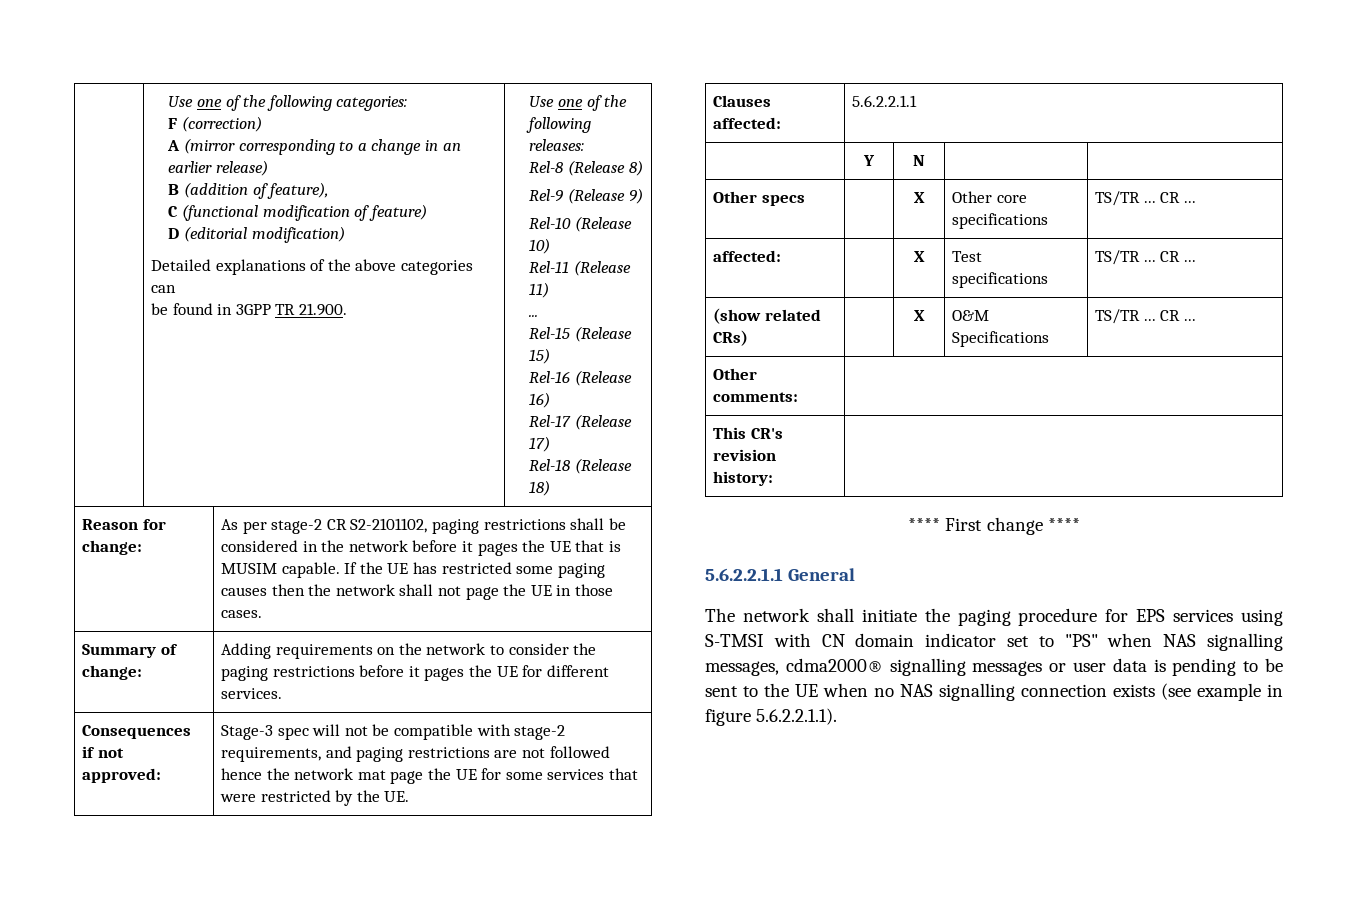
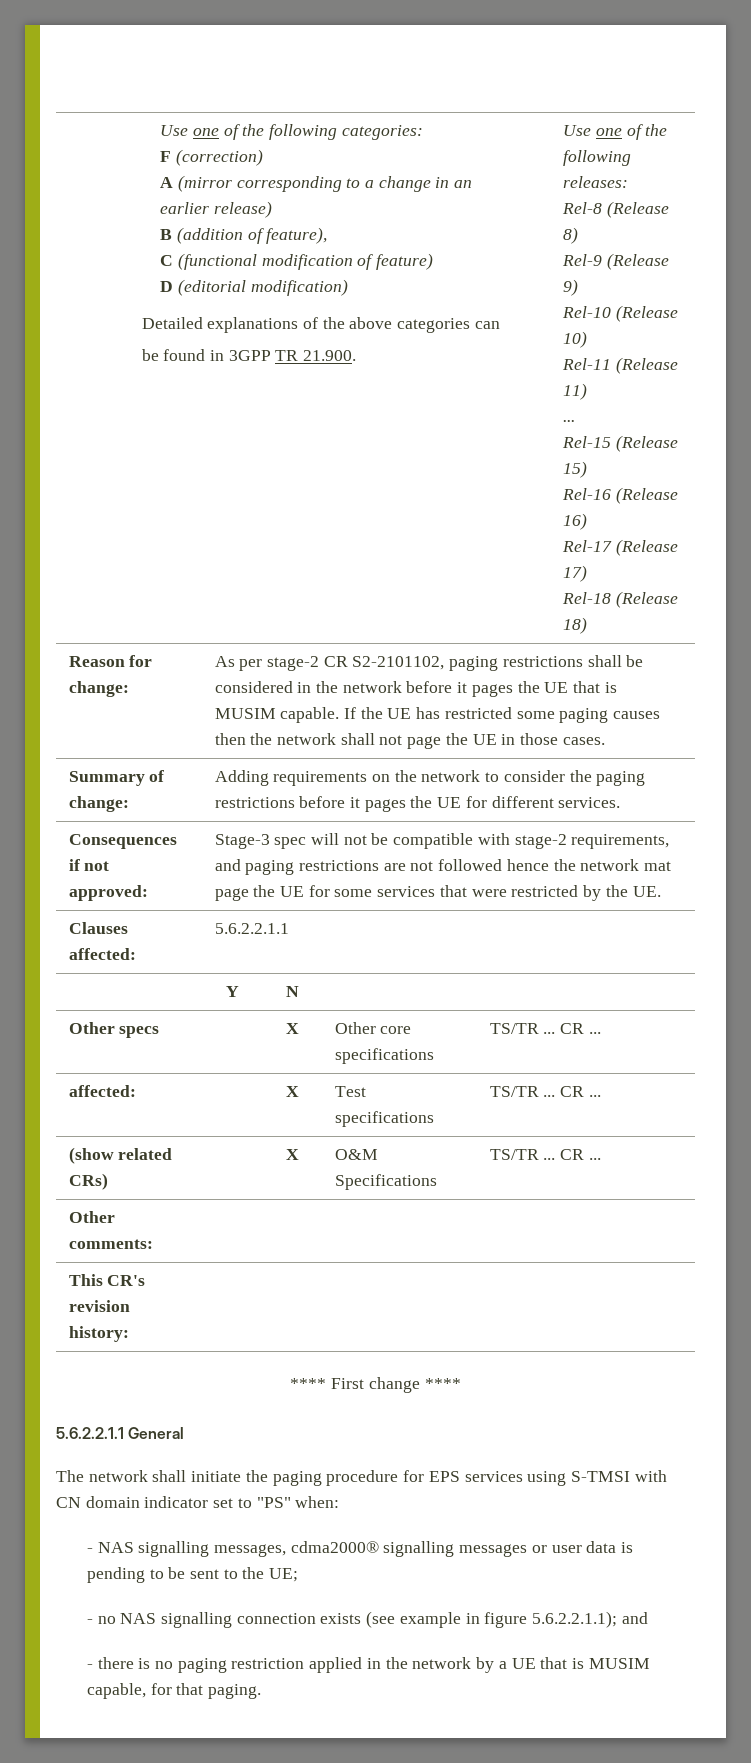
- The network shall initiate the paging procedure for EPS services using S-TMSI with CN domain indicator set to "PS" when NAS signalling messages, cdma2000® signalling messages or user data is pending to be sent to the UE when no NAS signalling connection exists (see example in figure 5.6.2.2.1.1).
+ The network shall initiate the paging procedure for EPS services using S-TMSI with CN domain indicator set to "PS" when:
+ - NAS signalling messages, cdma2000® signalling messages or user data is pending to be sent to the UE;
+ - no NAS signalling connection exists (see example in figure 5.6.2.2.1.1); and
+ - there is no paging restriction applied in the network by a UE that is MUSIM capable, for that paging.

